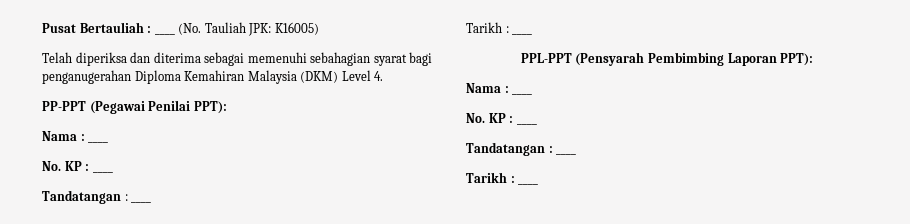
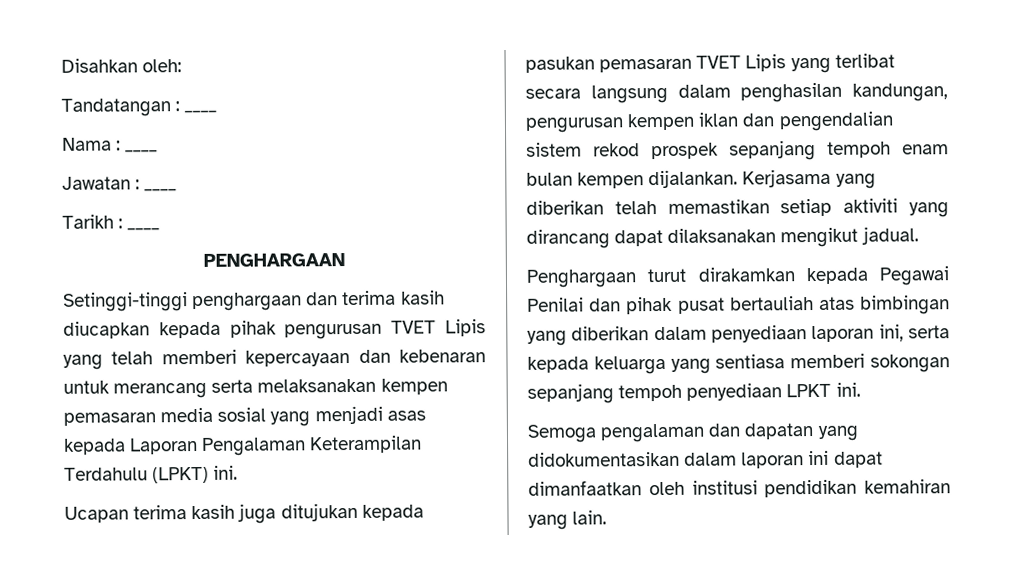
- Pusat Bertauliah : ____ (No. Tauliah JPK: K16005)
- Telah diperiksa dan diterima sebagai memenuhi sebahagian syarat bagi penganugerahan Diploma Kemahiran Malaysia (DKM) Level 4.
- PP-PPT (Pegawai Penilai PPT):
+ Disahkan oleh:
+ Tandatangan : ____
  Nama : ____
- No. KP : ____
- Tandatangan : ____
+ Jawatan : ____
- PPL-PPT (Pensyarah Pembimbing Laporan PPT):
- Nama : ____
- No. KP : ____
- Tandatangan : ____
- Tarikh : ____
+ PENGHARGAAN
+ Setinggi-tinggi penghargaan dan terima kasih diucapkan kepada pihak pengurusan TVET Lipis yang telah memberi kepercayaan dan kebenaran untuk merancang serta melaksanakan kempen pemasaran media sosial yang menjadi asas kepada Laporan Pengalaman Keterampilan Terdahulu (LPKT) ini.
+ Ucapan terima kasih juga ditujukan kepada pasukan pemasaran TVET Lipis yang terlibat secara langsung dalam penghasilan kandungan, pengurusan kempen iklan dan pengendalian sistem rekod prospek sepanjang tempoh enam bulan kempen dijalankan. Kerjasama yang diberikan telah memastikan setiap aktiviti yang dirancang dapat dilaksanakan mengikut jadual.
+ Penghargaan turut dirakamkan kepada Pegawai Penilai dan pihak pusat bertauliah atas bimbingan yang diberikan dalam penyediaan laporan ini, serta kepada keluarga yang sentiasa memberi sokongan sepanjang tempoh penyediaan LPKT ini.
+ Semoga pengalaman dan dapatan yang didokumentasikan dalam laporan ini dapat dimanfaatkan oleh institusi pendidikan kemahiran yang lain.

